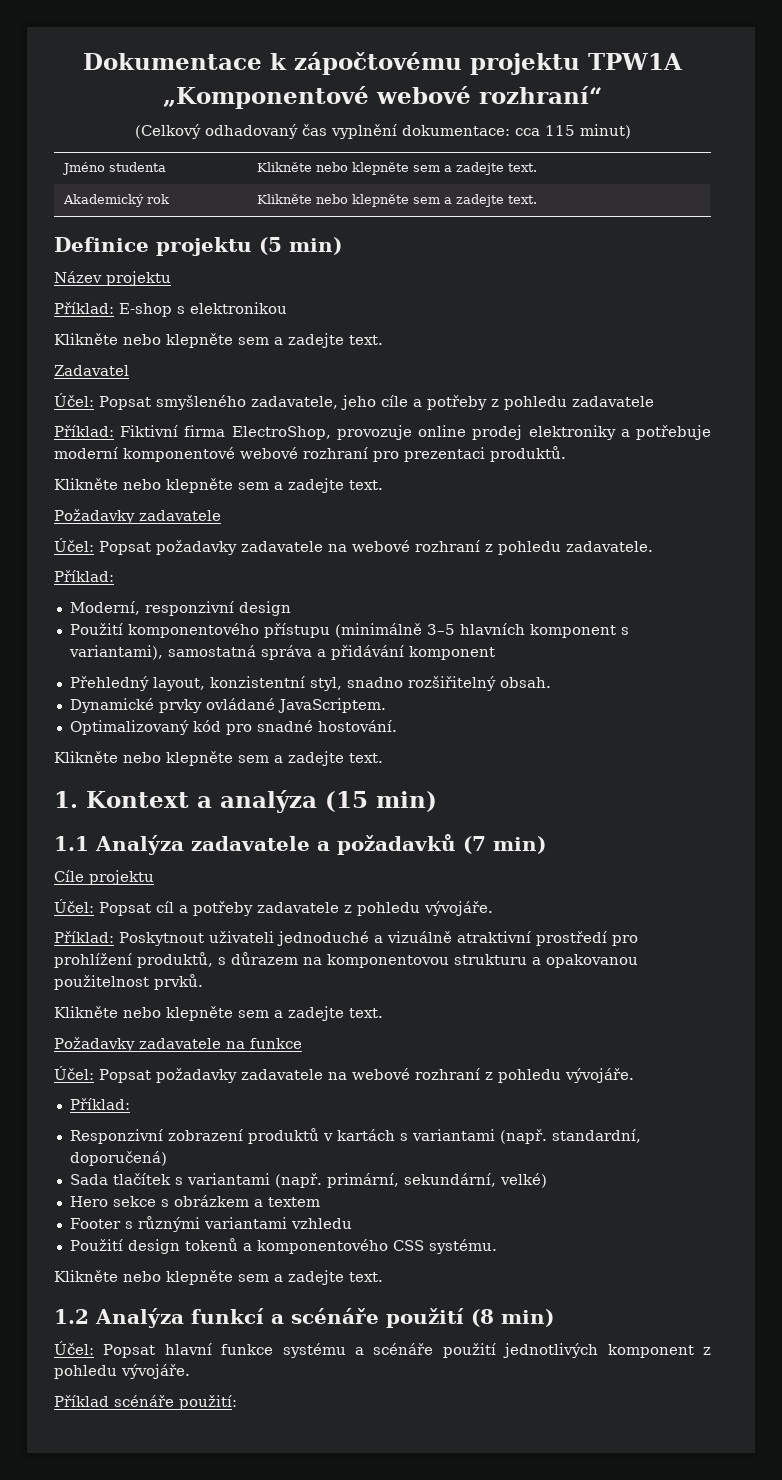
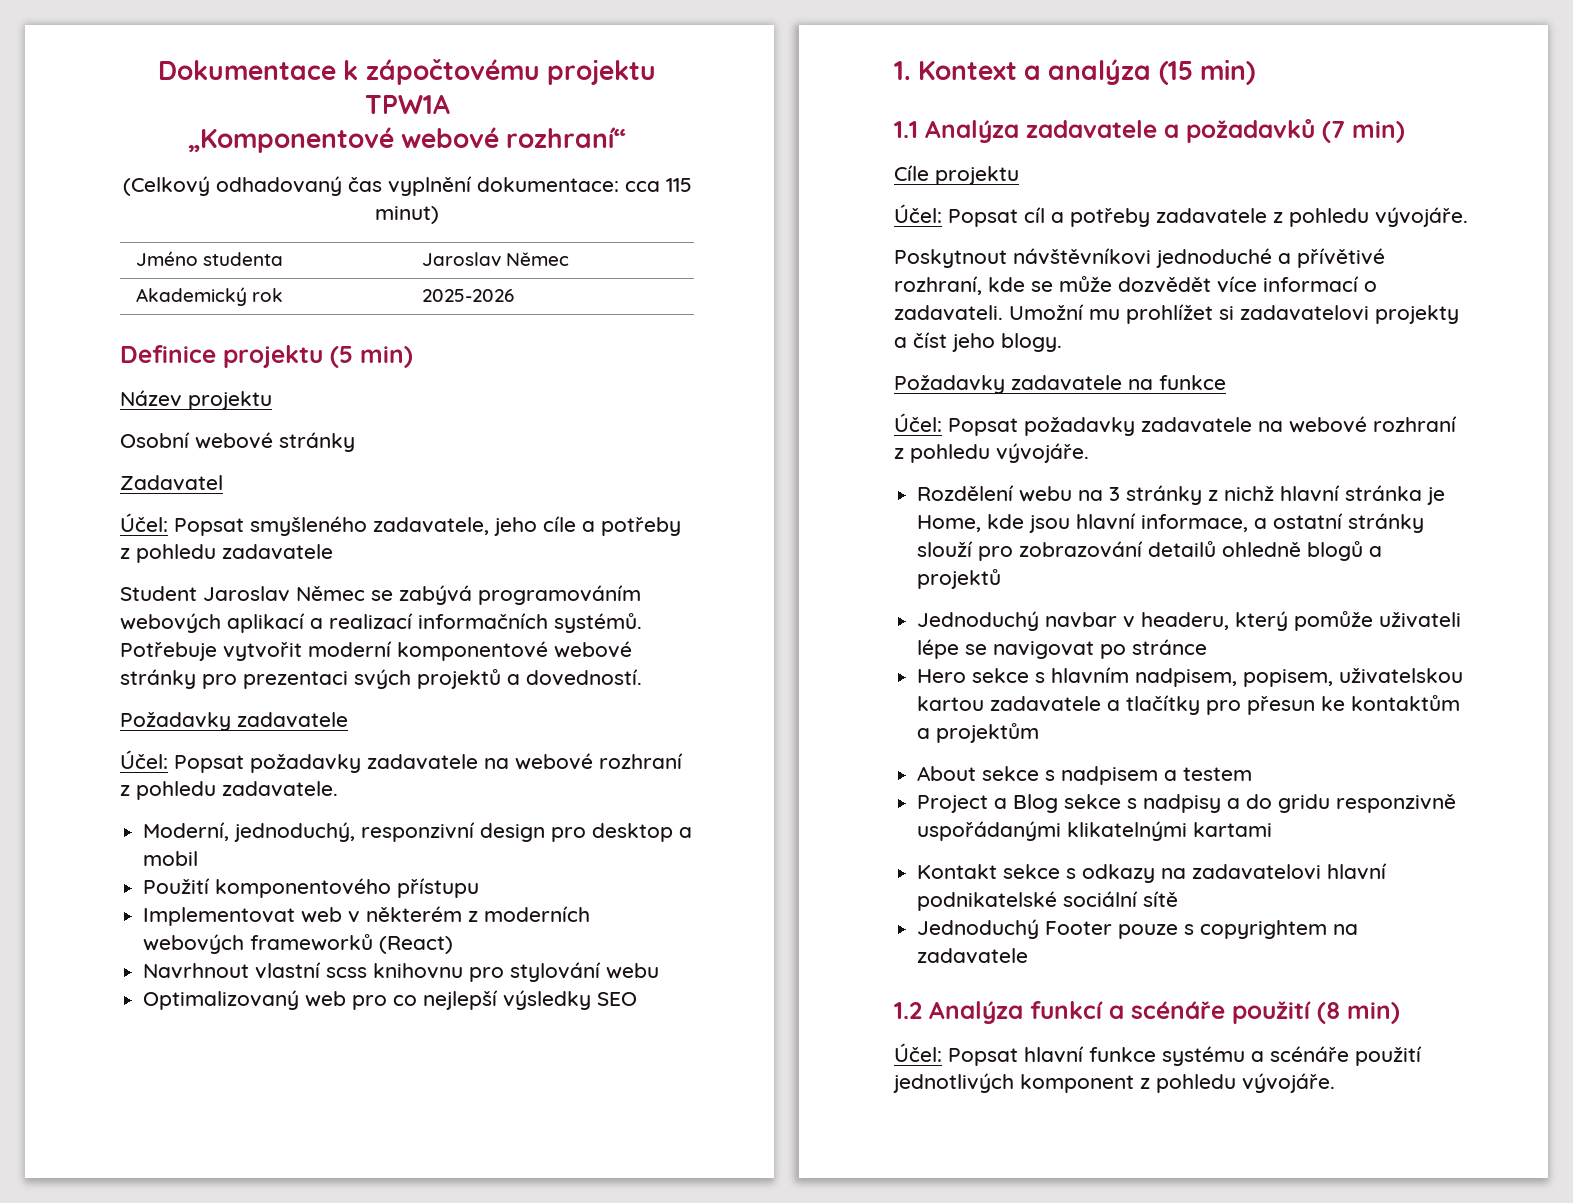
- Jméno studenta | Klikněte nebo klepněte sem a zadejte text.
- Akademický rok | Klikněte nebo klepněte sem a zadejte text.
+ Jméno studenta | Jaroslav Němec
+ Akademický rok | 2025-2026
- Příklad: E-shop s elektronikou
- Klikněte nebo klepněte sem a zadejte text.
+ Osobní webové stránky
- Příklad: Fiktivní firma ElectroShop, provozuje online prodej elektroniky a potřebuje moderní komponentové webové rozhraní pro prezentaci produktů.
- Klikněte nebo klepněte sem a zadejte text.
+ Student Jaroslav Němec se zabývá programováním webových aplikací a realizací informačních systémů. Potřebuje vytvořit moderní komponentové webové stránky pro prezentaci svých projektů a dovedností.
  Účel: Popsat požadavky zadavatele na webové rozhraní z pohledu zadavatele.
- Příklad:
- Moderní, responzivní design
+ Moderní, jednoduchý, responzivní design pro desktop a mobil
- Použití komponentového přístupu (minimálně 3–5 hlavních komponent s variantami), samostatná správa a přidávání komponent
- Přehledný layout, konzistentní styl, snadno rozšiřitelný obsah.
- Dynamické prvky ovládané JavaScriptem.
- Optimalizovaný kód pro snadné hostování.
- Klikněte nebo klepněte sem a zadejte text.
+ Použití komponentového přístupu
+ Implementovat web v některém z moderních webových frameworků (React)
+ Navrhnout vlastní scss knihovnu pro stylování webu
+ Optimalizovaný web pro co nejlepší výsledky SEO
- Příklad: Poskytnout uživateli jednoduché a vizuálně atraktivní prostředí pro prohlížení produktů, s důrazem na komponentovou strukturu a opakovanou použitelnost prvků.
- Klikněte nebo klepněte sem a zadejte text.
+ Poskytnout návštěvníkovi jednoduché a přívětivé rozhraní, kde se může dozvědět více informací o zadavateli. Umožní mu prohlížet si zadavatelovi projekty a číst jeho blogy.
  Účel: Popsat požadavky zadavatele na webové rozhraní z pohledu vývojáře.
- Příklad:
- Responzivní zobrazení produktů v kartách s variantami (např. standardní, doporučená)
- Sada tlačítek s variantami (např. primární, sekundární, velké)
- Hero sekce s obrázkem a textem
- Footer s různými variantami vzhledu
- Použití design tokenů a komponentového CSS systému.
- Klikněte nebo klepněte sem a zadejte text.
+ Rozdělení webu na 3 stránky z nichž hlavní stránka je Home, kde jsou hlavní informace, a ostatní stránky slouží pro zobrazování detailů ohledně blogů a projektů
+ Jednoduchý navbar v headeru, který pomůže uživateli lépe se navigovat po stránce
+ Hero sekce s hlavním nadpisem, popisem, uživatelskou kartou zadavatele a tlačítky pro přesun ke kontaktům a projektům
+ About sekce s nadpisem a testem
+ Project a Blog sekce s nadpisy a do gridu responzivně uspořádanými klikatelnými kartami
+ Kontakt sekce s odkazy na zadavatelovi hlavní podnikatelské sociální sítě
+ Jednoduchý Footer pouze s copyrightem na zadavatele
- Příklad scénáře použití:

